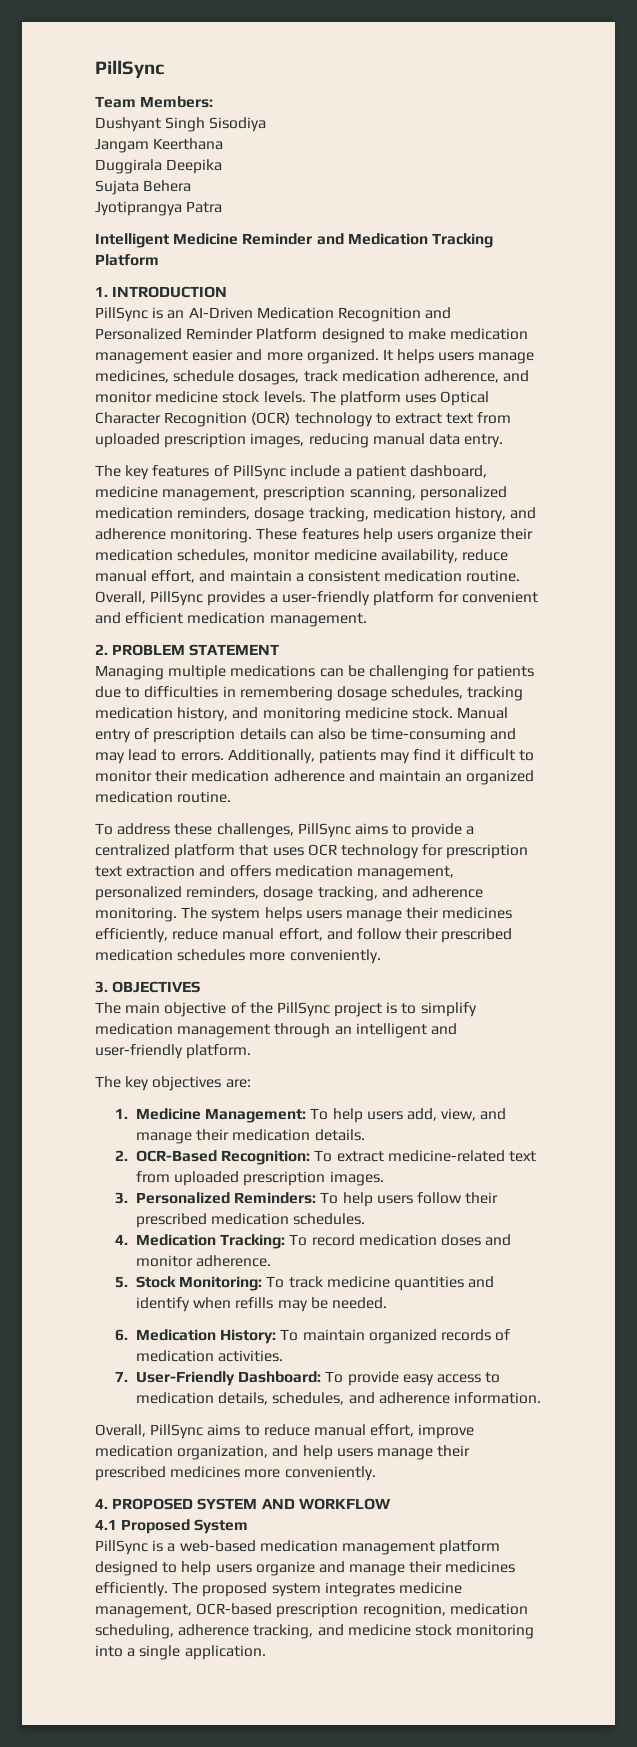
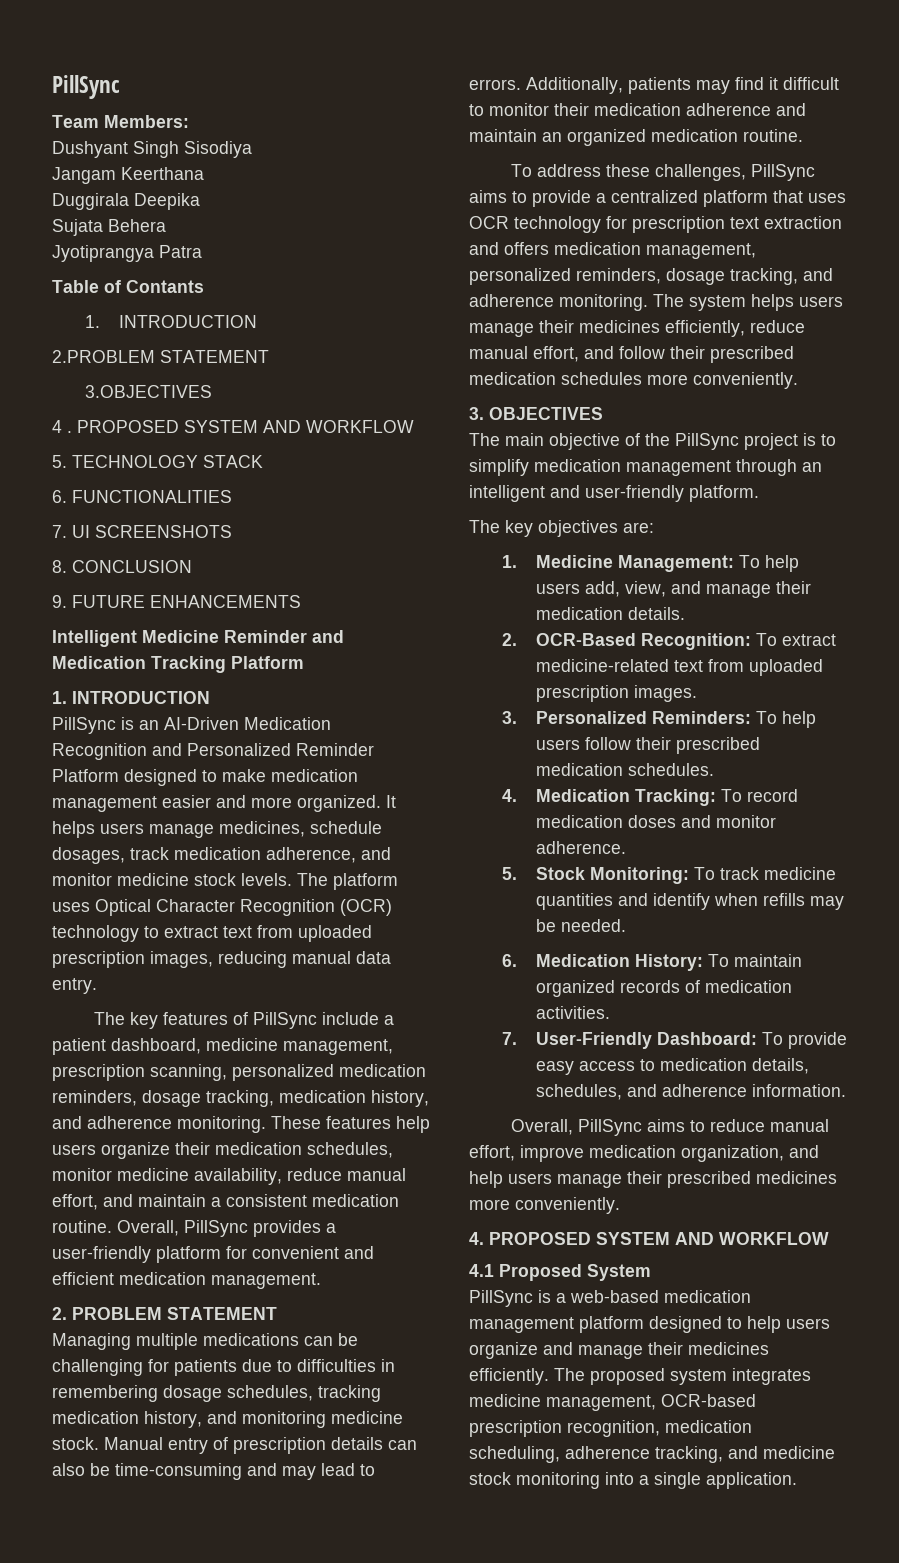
+ Table of Contants
+ 1. INTRODUCTION
+ 2.PROBLEM STATEMENT
+ 3.OBJECTIVES
+ 4 . PROPOSED SYSTEM AND WORKFLOW
+ 5. TECHNOLOGY STACK
+ 6. FUNCTIONALITIES
+ 7. UI SCREENSHOTS
+ 8. CONCLUSION
+ 9. FUTURE ENHANCEMENTS

